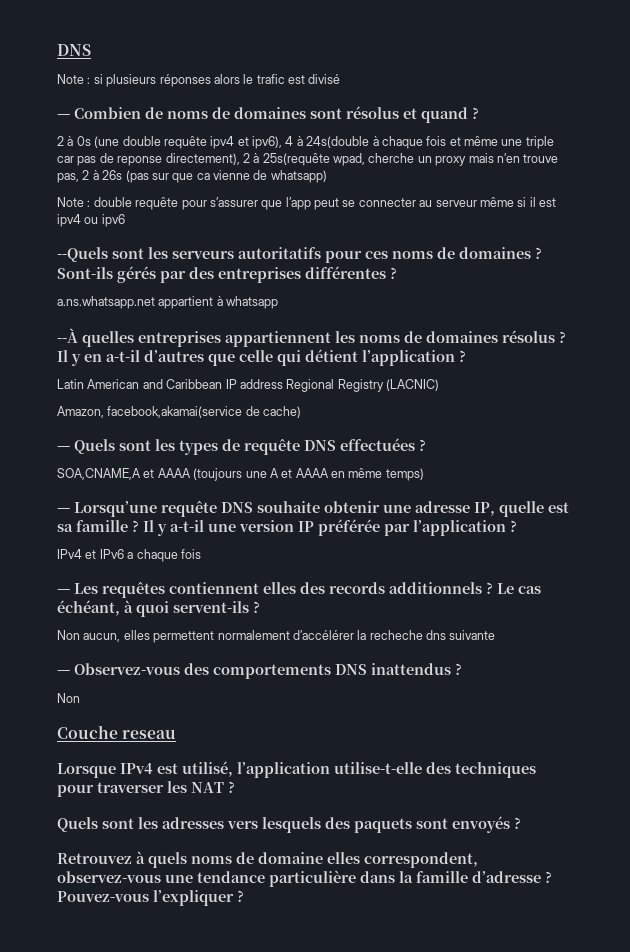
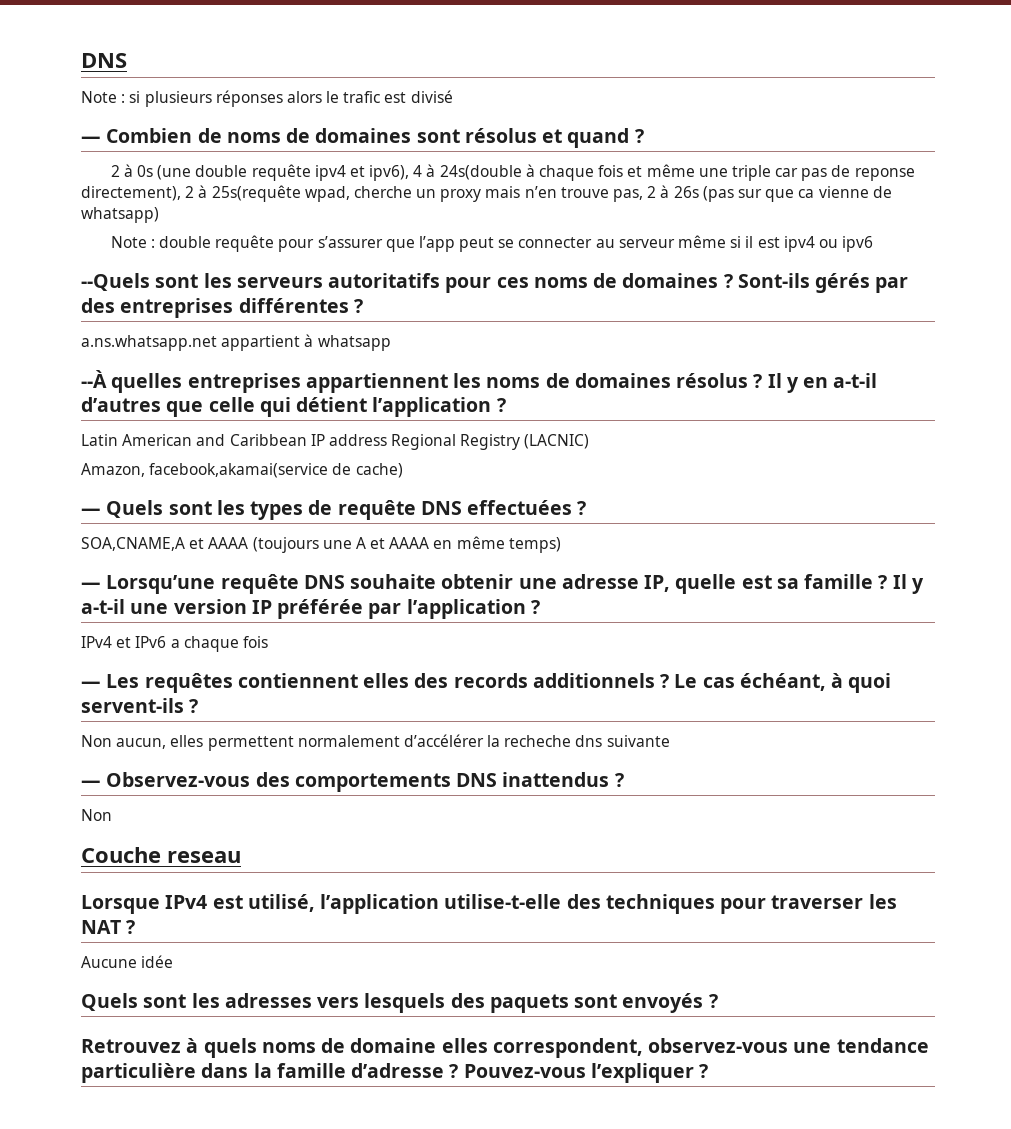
+ Aucune idée

